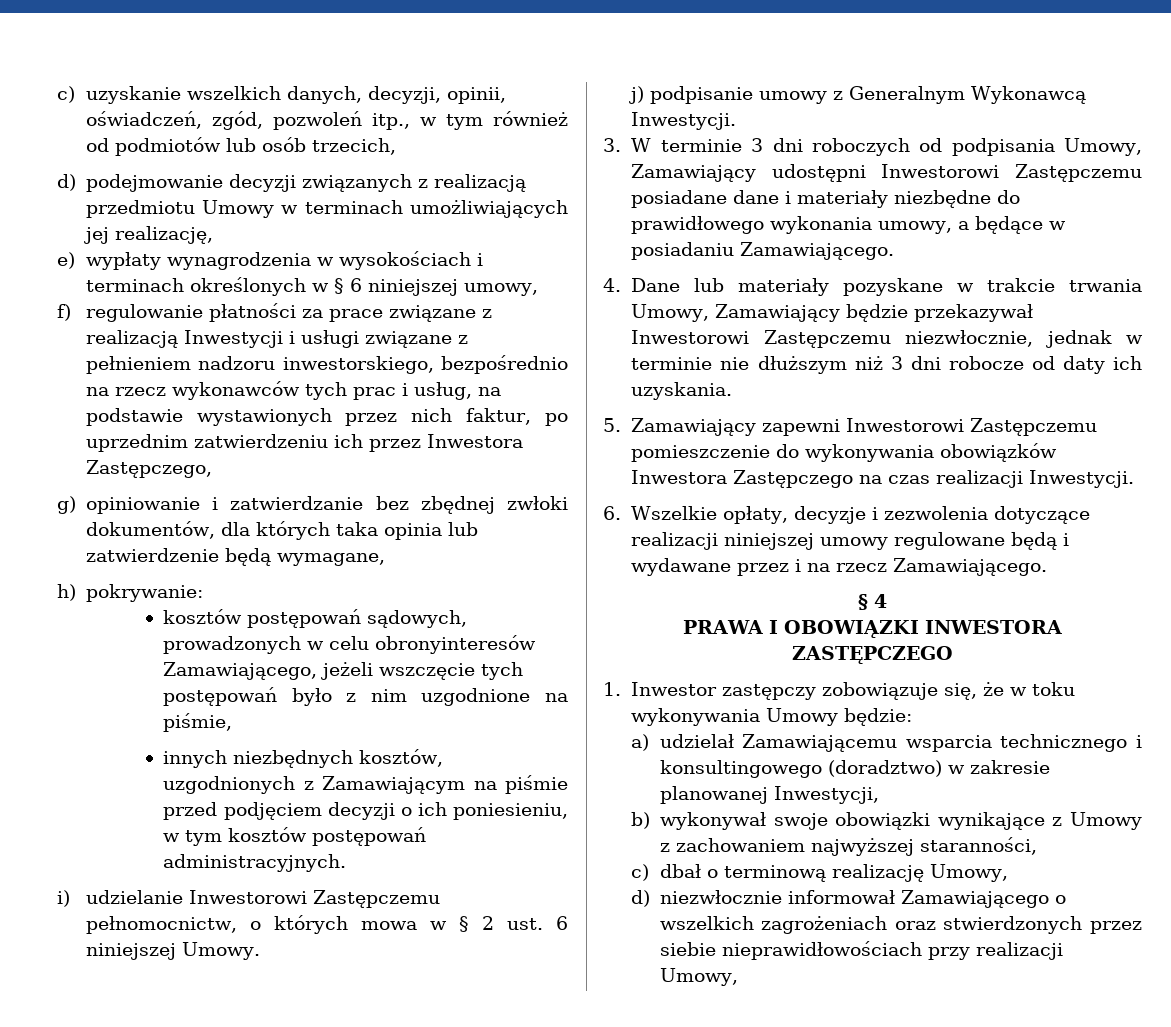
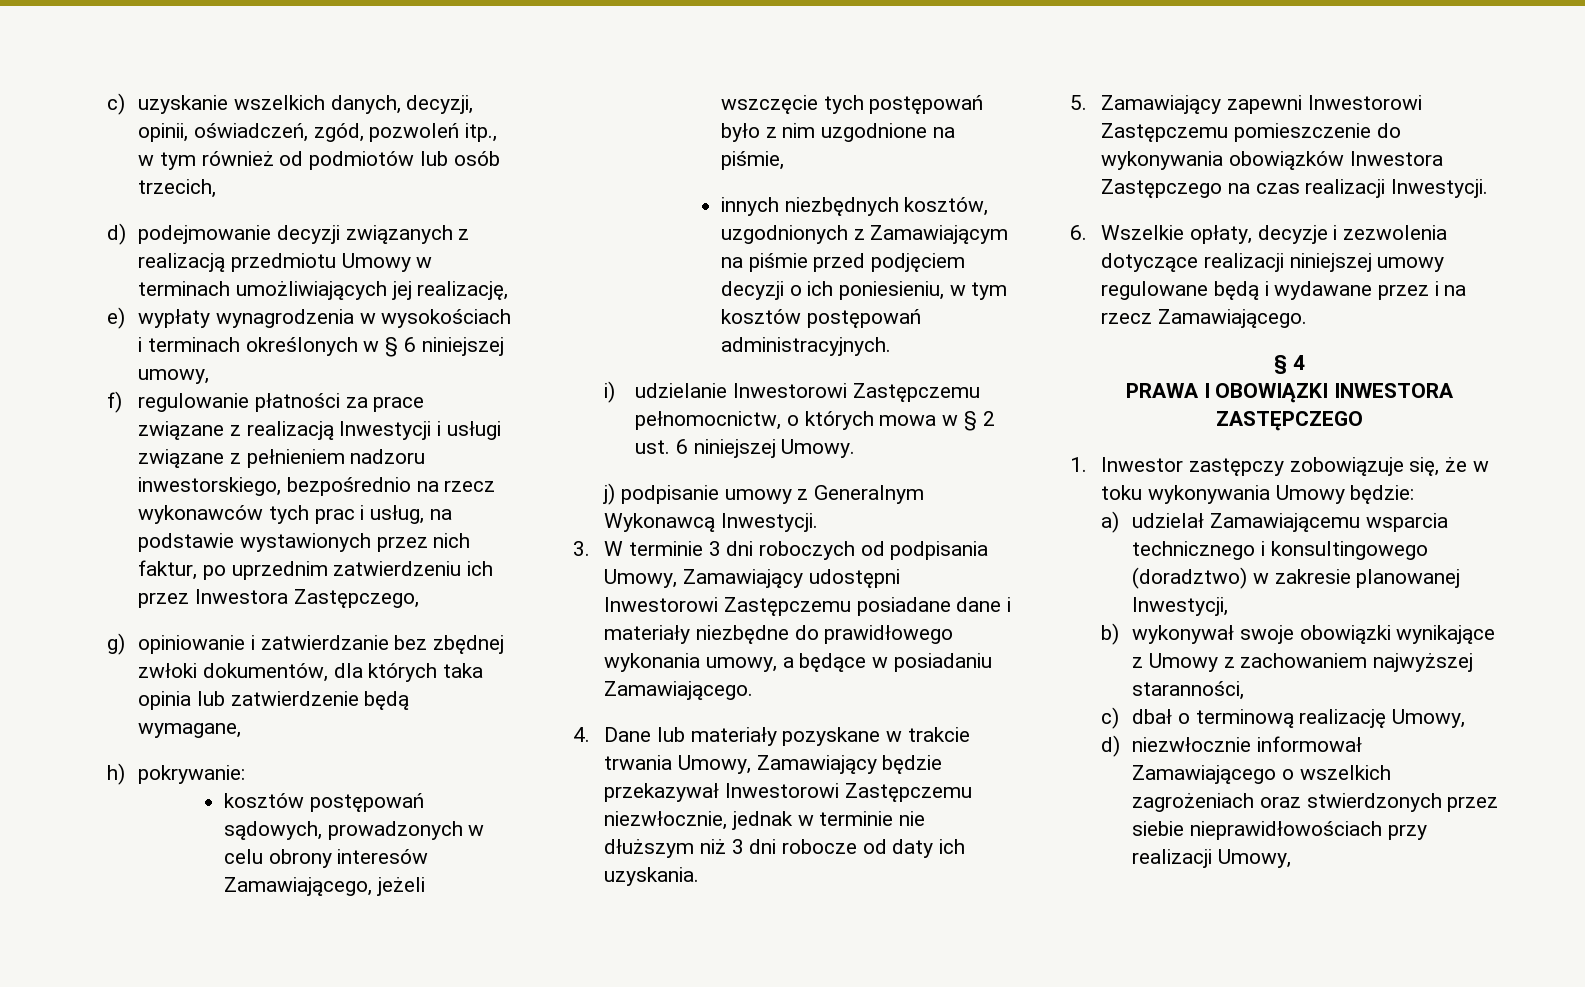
- kosztów postępowań sądowych, prowadzonych w celu obronyinteresów Zamawiającego, jeżeli wszczęcie tych postępowań było z nim uzgodnione na piśmie,
+ kosztów postępowań sądowych, prowadzonych w celu obrony interesów Zamawiającego, jeżeli wszczęcie tych postępowań było z nim uzgodnione na piśmie,

